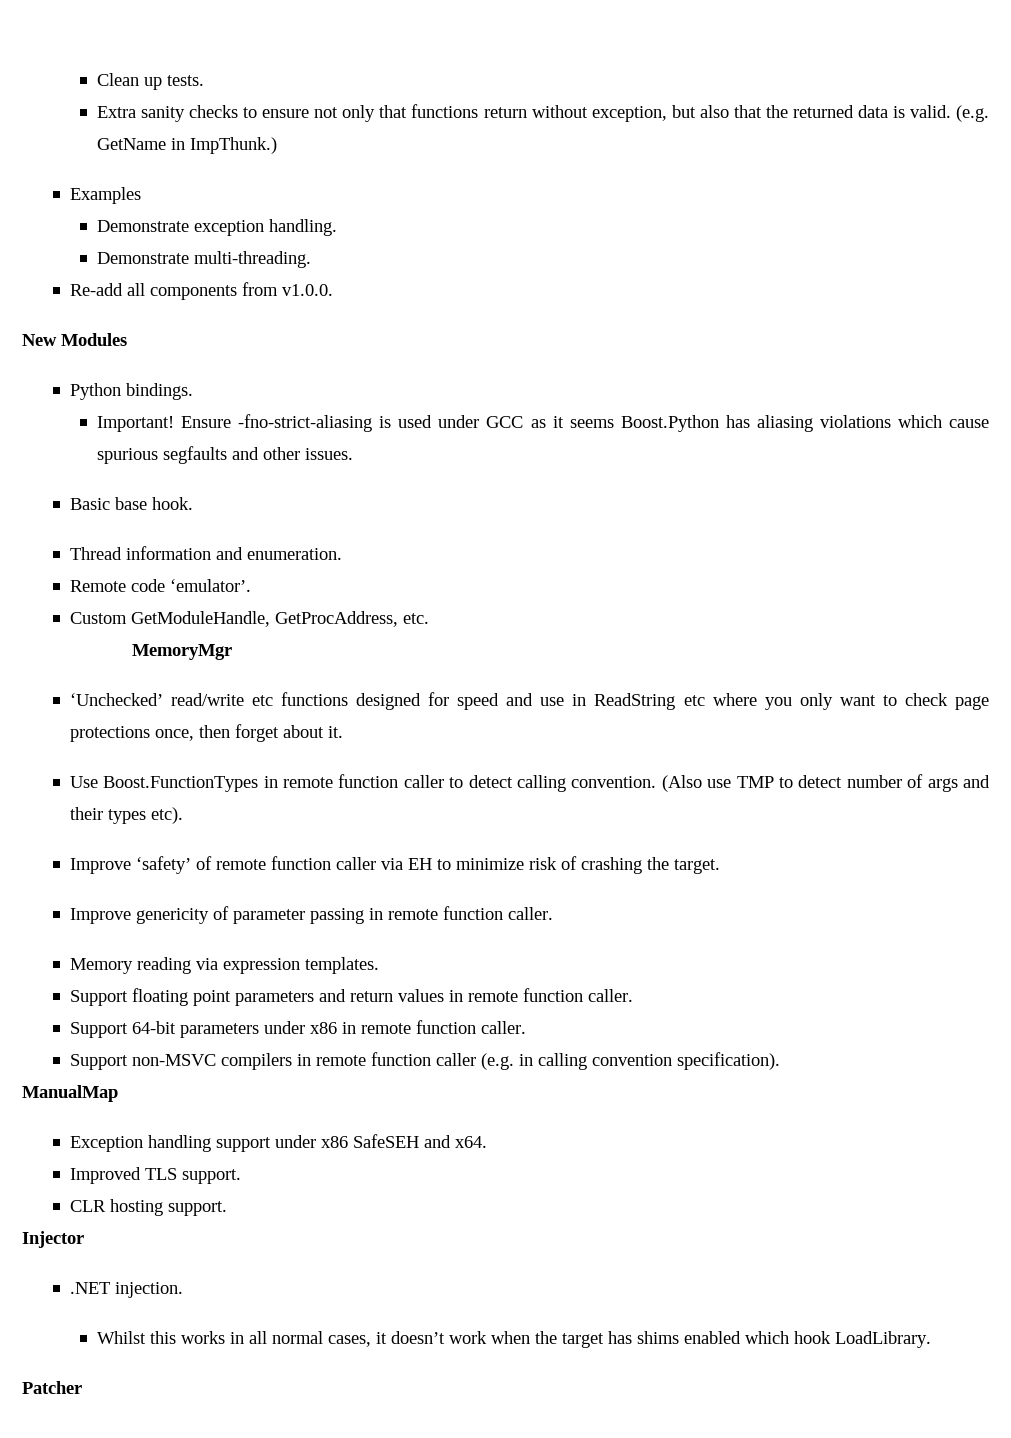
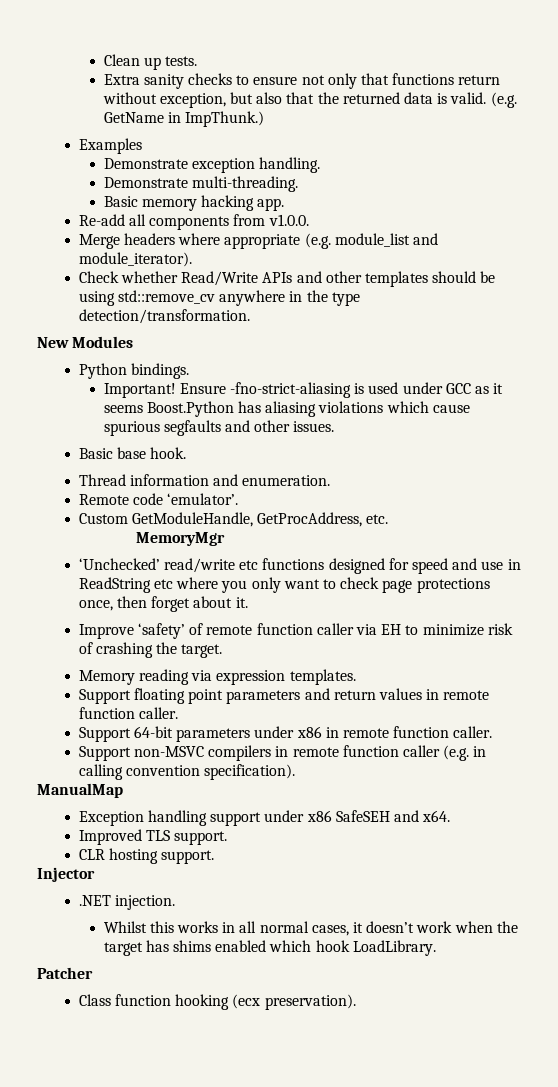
+ Basic memory hacking app.
+ Merge headers where appropriate (e.g. module_list and module_iterator).
+ Check whether Read/Write APIs and other templates should be using std::remove_cv anywhere in the type detection/transformation.
- Use Boost.FunctionTypes in remote function caller to detect calling convention. (Also use TMP to detect number of args and their types etc).
- Improve genericity of parameter passing in remote function caller.
+ Class function hooking (ecx preservation).

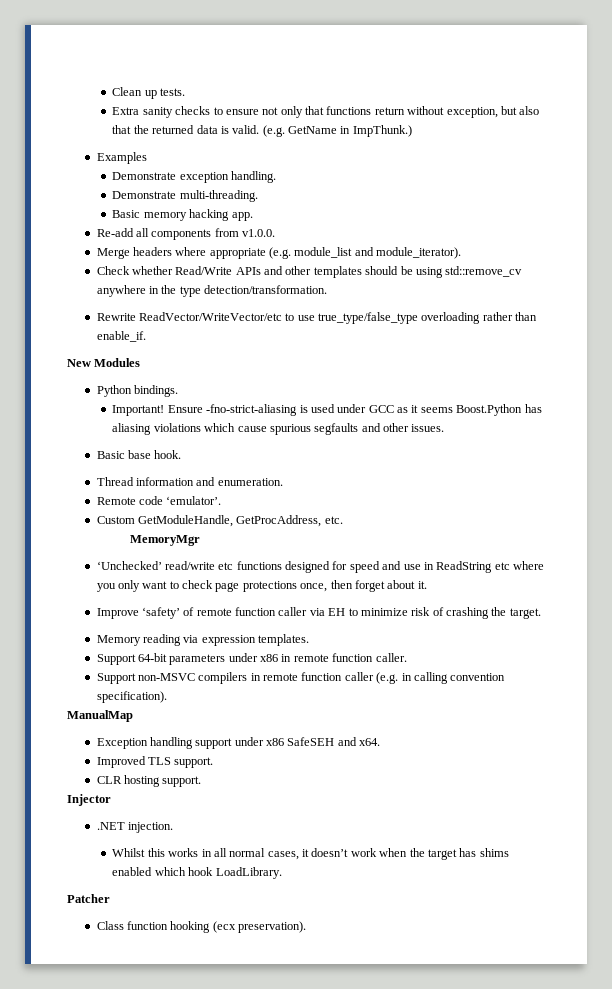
+ Rewrite ReadVector/WriteVector/etc to use true_type/false_type overloading rather than enable_if.
- Support floating point parameters and return values in remote function caller.

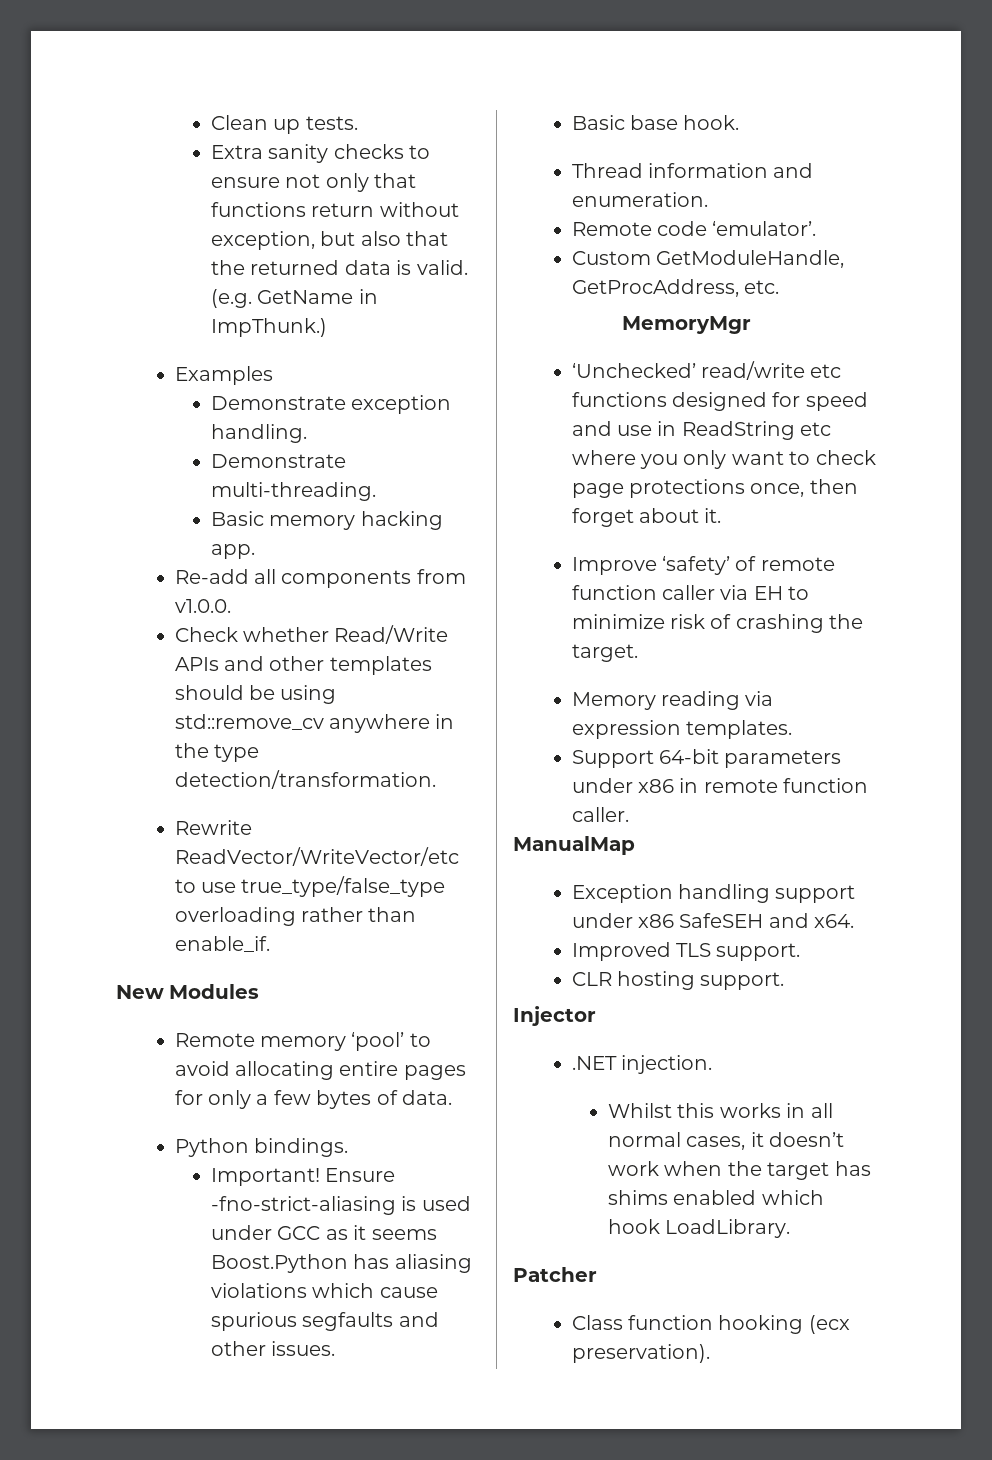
- Merge headers where appropriate (e.g. module_list and module_iterator).
+ Remote memory ‘pool’ to avoid allocating entire pages for only a few bytes of data.
- Support non-MSVC compilers in remote function caller (e.g. in calling convention specification).

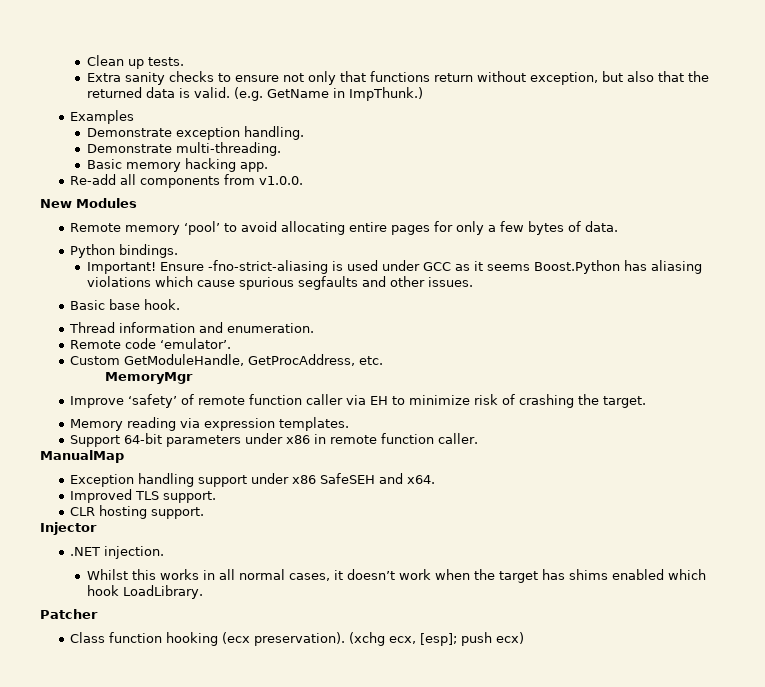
- Check whether Read/Write APIs and other templates should be using std::remove_cv anywhere in the type detection/transformation.
- Rewrite ReadVector/WriteVector/etc to use true_type/false_type overloading rather than enable_if.
- ‘Unchecked’ read/write etc functions designed for speed and use in ReadString etc where you only want to check page protections once, then forget about it.
+ (xchg ecx, [esp]; push ecx)

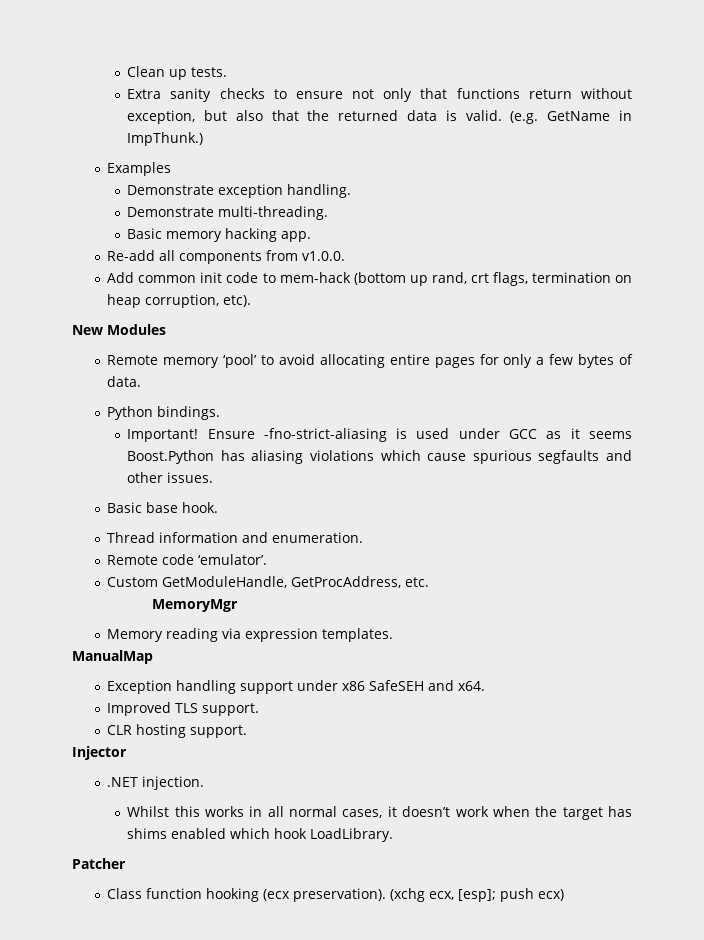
+ Add common init code to mem-hack (bottom up rand, crt flags, termination on heap corruption, etc).
- Improve ‘safety’ of remote function caller via EH to minimize risk of crashing the target.
- Support 64-bit parameters under x86 in remote function caller.

